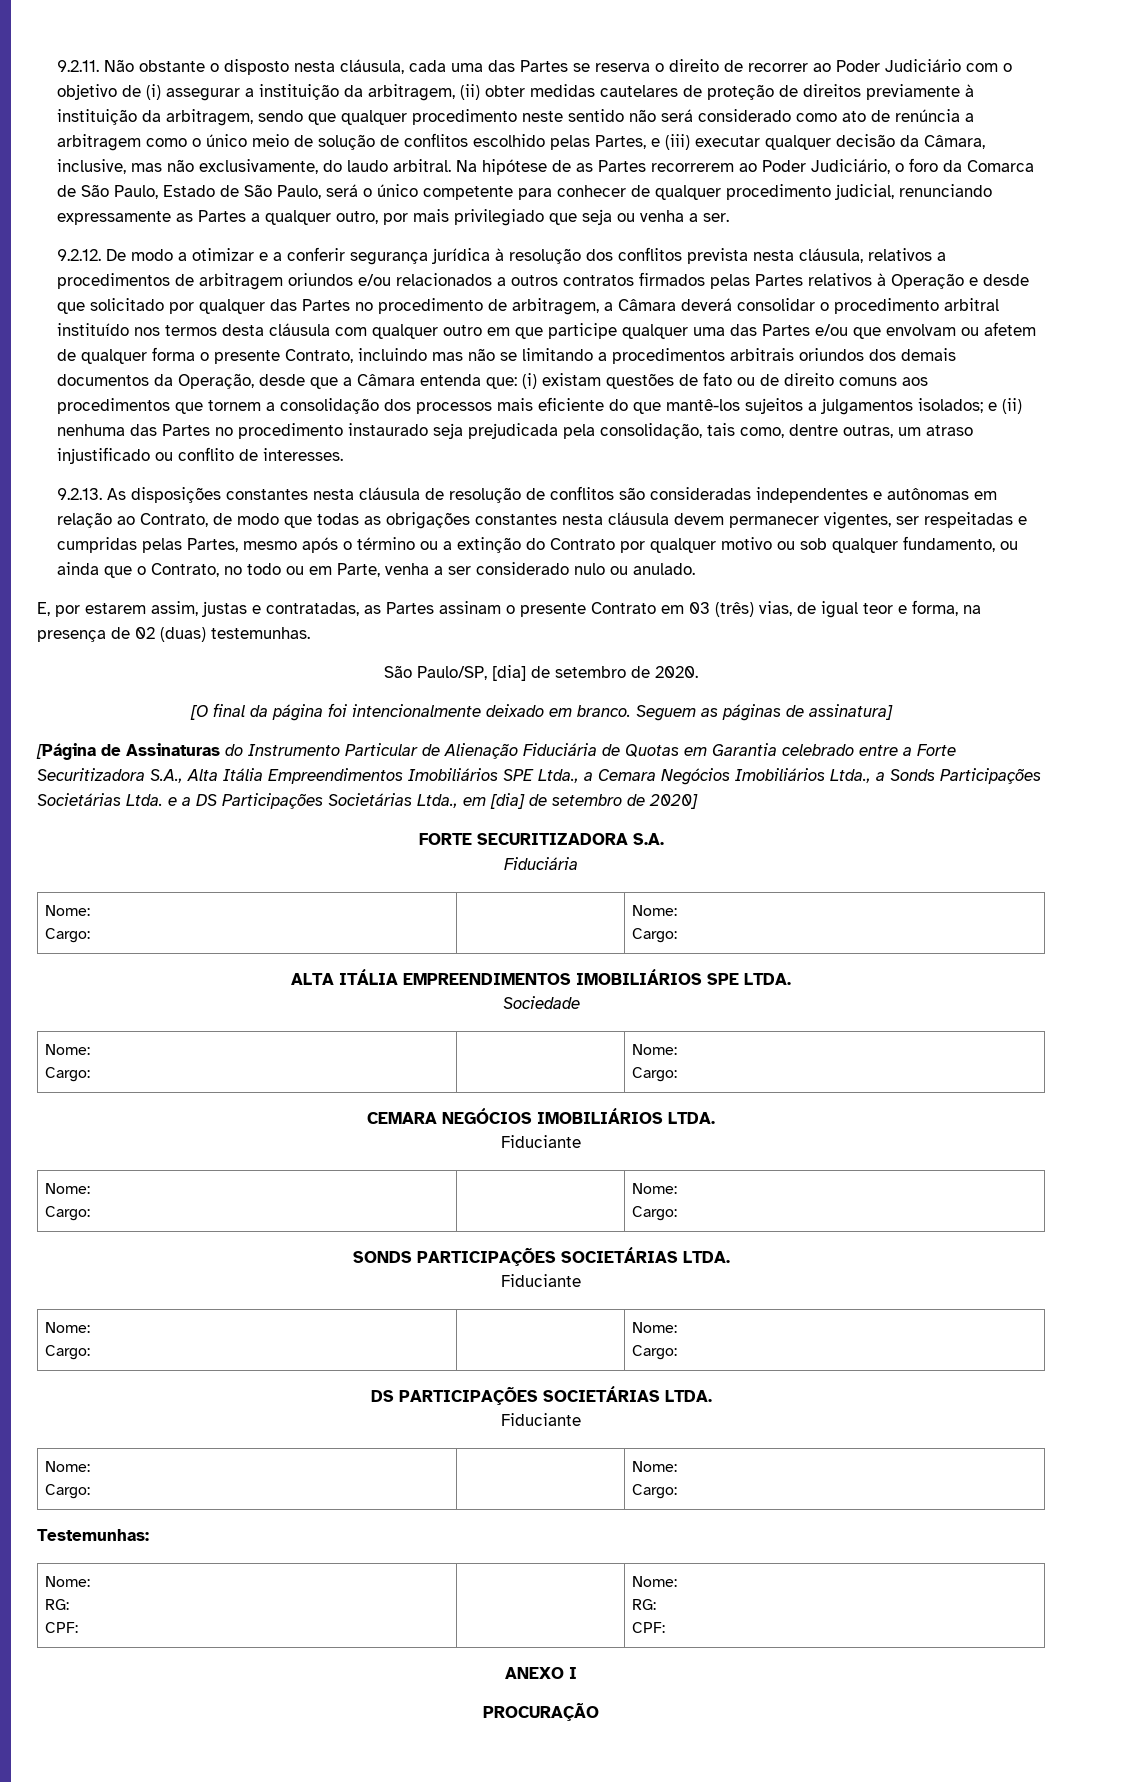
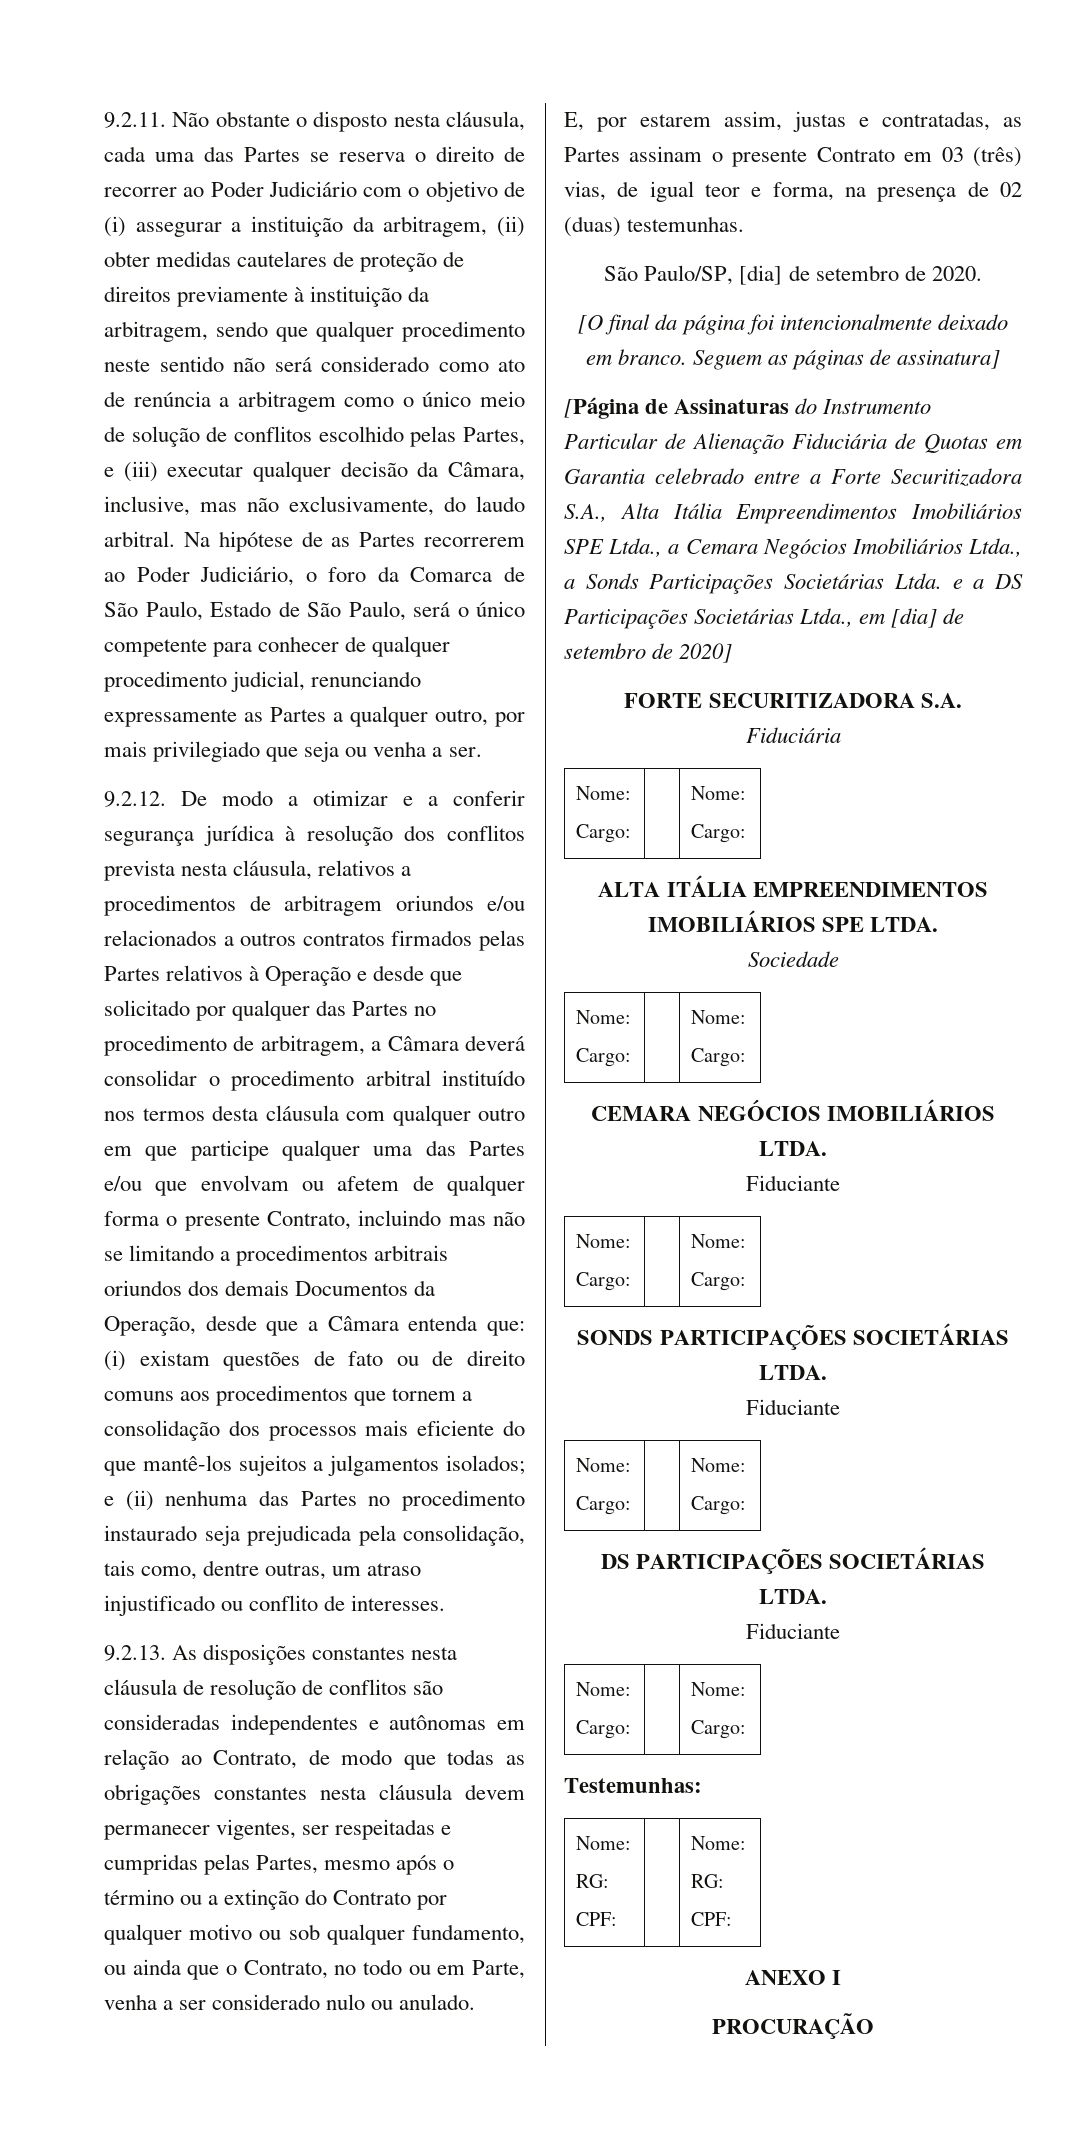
- 9.2.12. De modo a otimizar e a conferir segurança jurídica à resolução dos conflitos prevista nesta cláusula, relativos a procedimentos de arbitragem oriundos e/ou relacionados a outros contratos firmados pelas Partes relativos à Operação e desde que solicitado por qualquer das Partes no procedimento de arbitragem, a Câmara deverá consolidar o procedimento arbitral instituído nos termos desta cláusula com qualquer outro em que participe qualquer uma das Partes e/ou que envolvam ou afetem de qualquer forma o presente Contrato, incluindo mas não se limitando a procedimentos arbitrais oriundos dos demais documentos da Operação, desde que a Câmara entenda que:
+ 9.2.12. De modo a otimizar e a conferir segurança jurídica à resolução dos conflitos prevista nesta cláusula, relativos a procedimentos de arbitragem oriundos e/ou relacionados a outros contratos firmados pelas Partes relativos à Operação e desde que solicitado por qualquer das Partes no procedimento de arbitragem, a Câmara deverá consolidar o procedimento arbitral instituído nos termos desta cláusula com qualquer outro em que participe qualquer uma das Partes e/ou que envolvam ou afetem de qualquer forma o presente Contrato, incluindo mas não se limitando a procedimentos arbitrais oriundos dos demais Documentos da Operação, desde que a Câmara entenda que:

